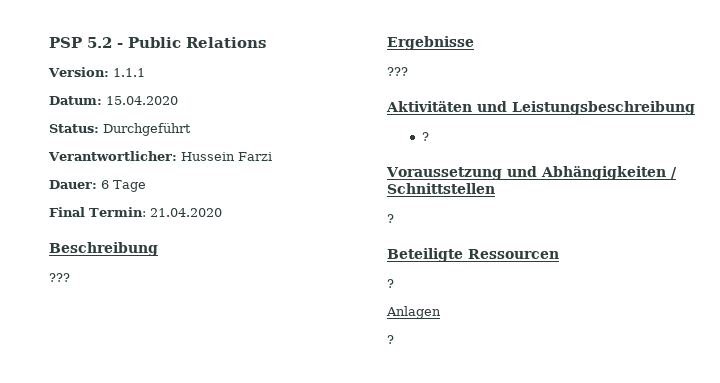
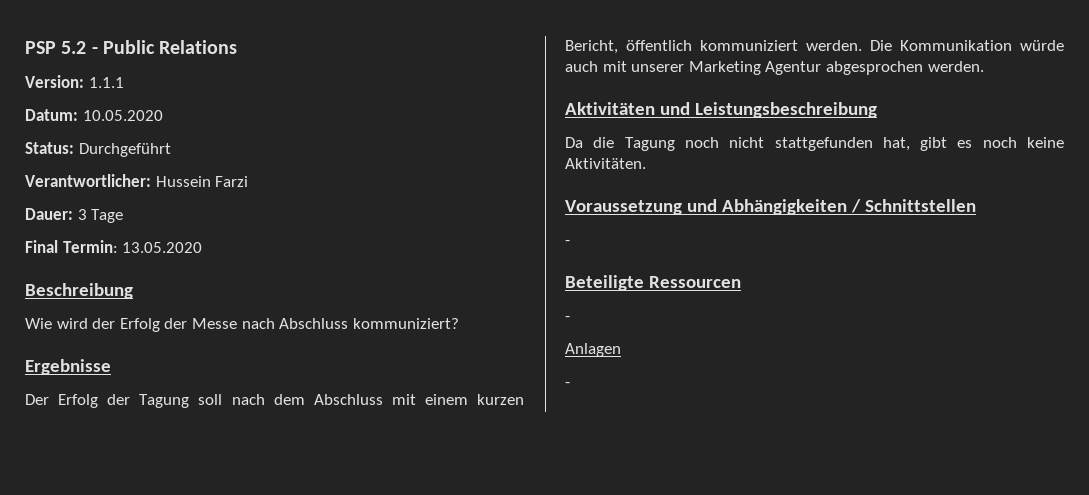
- Datum: 15.04.2020
+ Datum: 10.05.2020
- Dauer: 6 Tage
+ Dauer: 3 Tage
- Final Termin: 21.04.2020
+ Final Termin: 13.05.2020
  Beschreibung
- ???
+ Wie wird der Erfolg der Messe nach Abschluss kommuniziert?
  Ergebnisse
- ???
+ Der Erfolg der Tagung soll nach dem Abschluss mit einem kurzen Bericht, öffentlich kommuniziert werden. Die Kommunikation würde auch mit unserer Marketing Agentur abgesprochen werden.
  Aktivitäten und Leistungsbeschreibung
- ?
+ Da die Tagung noch nicht stattgefunden hat, gibt es noch keine Aktivitäten.
  Voraussetzung und Abhängigkeiten / Schnittstellen
- ?
+ -
  Beteiligte Ressourcen
- ?
+ -
  Anlagen
- ?
+ -

